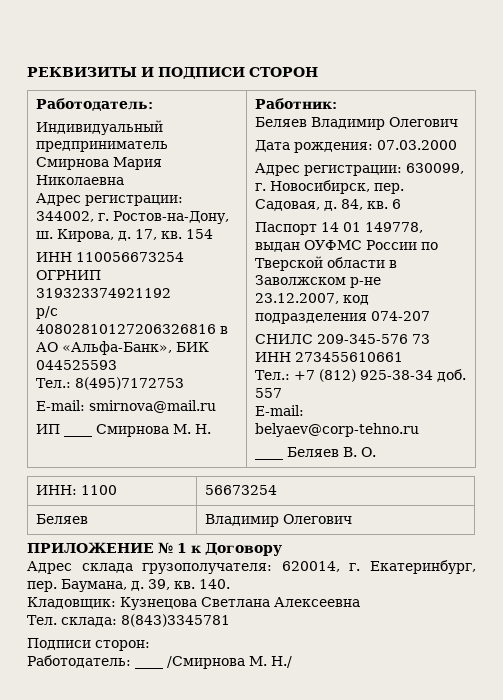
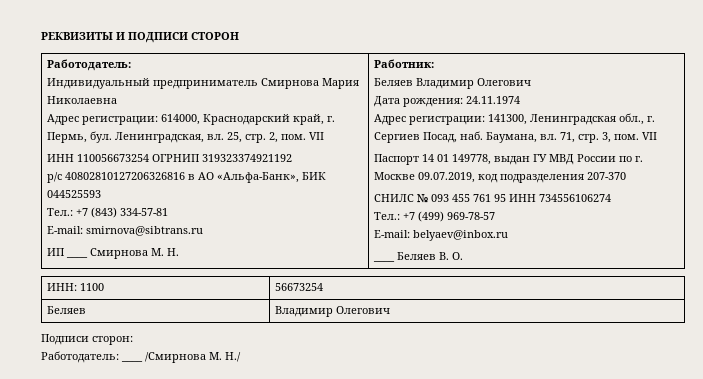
- Адрес регистрации: 344002, г. Ростов-на-Дону, ш. Кирова, д. 17, кв. 154
+ Адрес регистрации: 614000, Краснодарский край, г. Пермь, бул. Ленинградская, вл. 25, стр. 2, пом. VII
- Тел.: 8(495)7172753
- E-mail: smirnova@mail.ru
+ Тел.: +7 (843) 334-57-81
+ E-mail: smirnova@sibtrans.ru
- Дата рождения: 07.03.2000
- Адрес регистрации: 630099, г. Новосибирск, пер. Садовая, д. 84, кв. 6
+ Дата рождения: 24.11.1974
+ Адрес регистрации: 141300, Ленинградская обл., г. Сергиев Посад, наб. Баумана, вл. 71, стр. 3, пом. VII
- Паспорт 14 01 149778, выдан ОУФМС России по Тверской области в Заволжском р-не 23.12.2007, код подразделения 074-207
+ Паспорт 14 01 149778, выдан ГУ МВД России по г. Москве 09.07.2019, код подразделения 207-370
- СНИЛС 209-345-576 73 ИНН 273455610661
- Тел.: +7 (812) 925-38-34 доб. 557
- E-mail: belyaev@corp-tehno.ru
+ СНИЛС № 093 455 761 95 ИНН 734556106274
+ Тел.: +7 (499) 969-78-57
+ E-mail: belyaev@inbox.ru
- ПРИЛОЖЕНИЕ № 1 к Договору
- Адрес склада грузополучателя: 620014, г. Екатеринбург, пер. Баумана, д. 39, кв. 140.
- Кладовщик: Кузнецова Светлана Алексеевна
- Тел. склада: 8(843)3345781

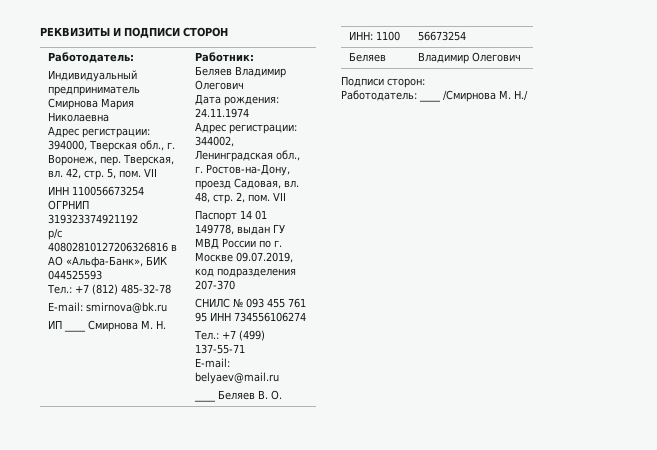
- Адрес регистрации: 614000, Краснодарский край, г. Пермь, бул. Ленинградская, вл. 25, стр. 2, пом.
+ Адрес регистрации: 394000, Тверская обл., г. Воронеж, пер. Тверская, вл. 42, стр. 5, пом.
- Тел.: +7 (843) 334-57-81
- E-mail: smirnova@sibtrans.ru
+ Тел.: +7 (812) 485-32-78
+ E-mail: smirnova@bk.ru
- Адрес регистрации: 141300, Ленинградская обл., г. Сергиев Посад, наб. Баумана, вл. 71, стр. 3, пом.
+ Адрес регистрации: 344002, Ленинградская обл., г. Ростов-на-Дону, проезд Садовая, вл. 48, стр. 2, пом.
- Тел.: +7 (499) 969-78-57
- E-mail: belyaev@inbox.ru
+ Тел.: +7 (499) 137-55-71
+ E-mail: belyaev@mail.ru

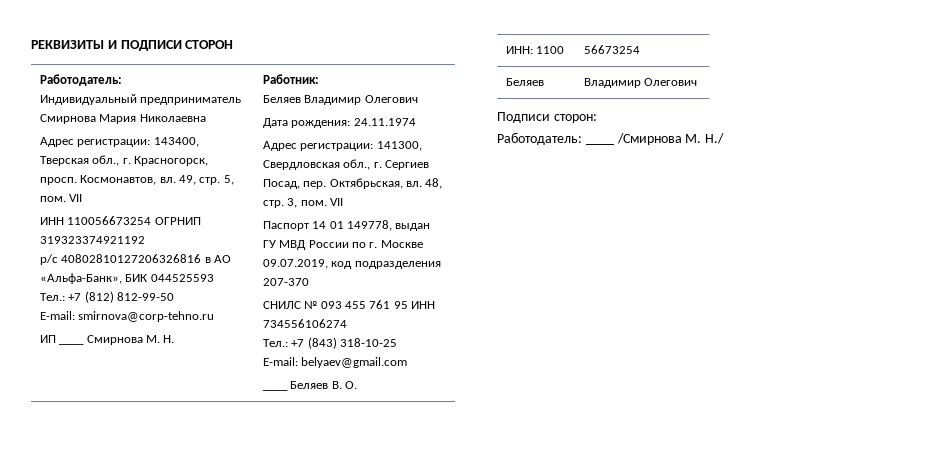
- Адрес регистрации: 394000, Тверская обл., г. Воронеж, пер. Тверская, вл. 42, стр. 5, пом.
+ Адрес регистрации: 143400, Тверская обл., г. Красногорск, просп. Космонавтов, вл. 49, стр. 5, пом.
- Тел.: +7 (812) 485-32-78
- E-mail: smirnova@bk.ru
+ Тел.: +7 (812) 812-99-50
+ E-mail: smirnova@corp-tehno.ru
- Адрес регистрации: 344002, Ленинградская обл., г. Ростов-на-Дону, проезд Садовая, вл.
+ Адрес регистрации: 141300, Свердловская обл., г. Сергиев Посад, пер. Октябрьская, вл.
- 48, стр. 2, пом.
+ 48, стр. 3, пом.
- Тел.: +7 (499) 137-55-71
- E-mail: belyaev@mail.ru
+ Тел.: +7 (843) 318-10-25
+ E-mail: belyaev@gmail.com

